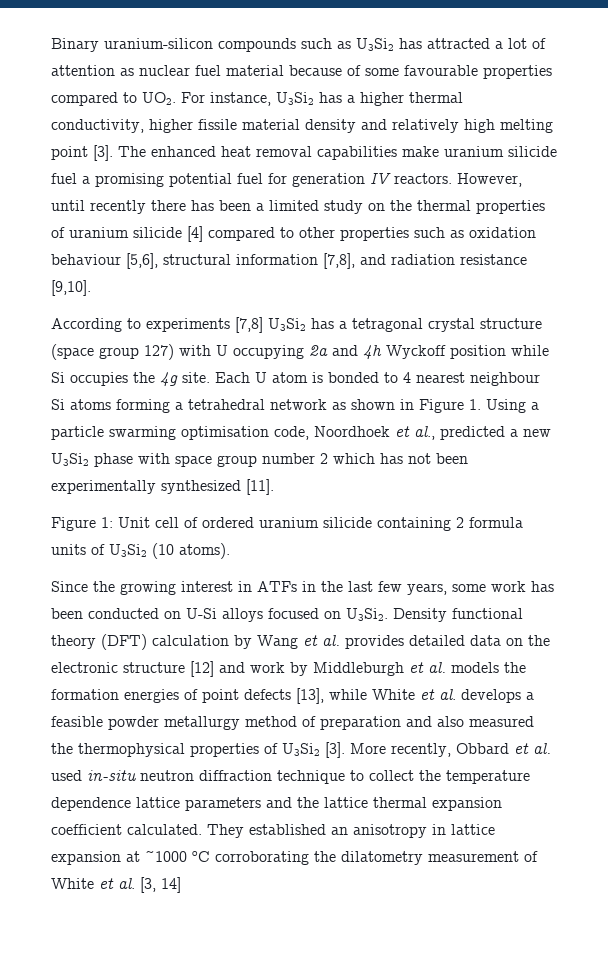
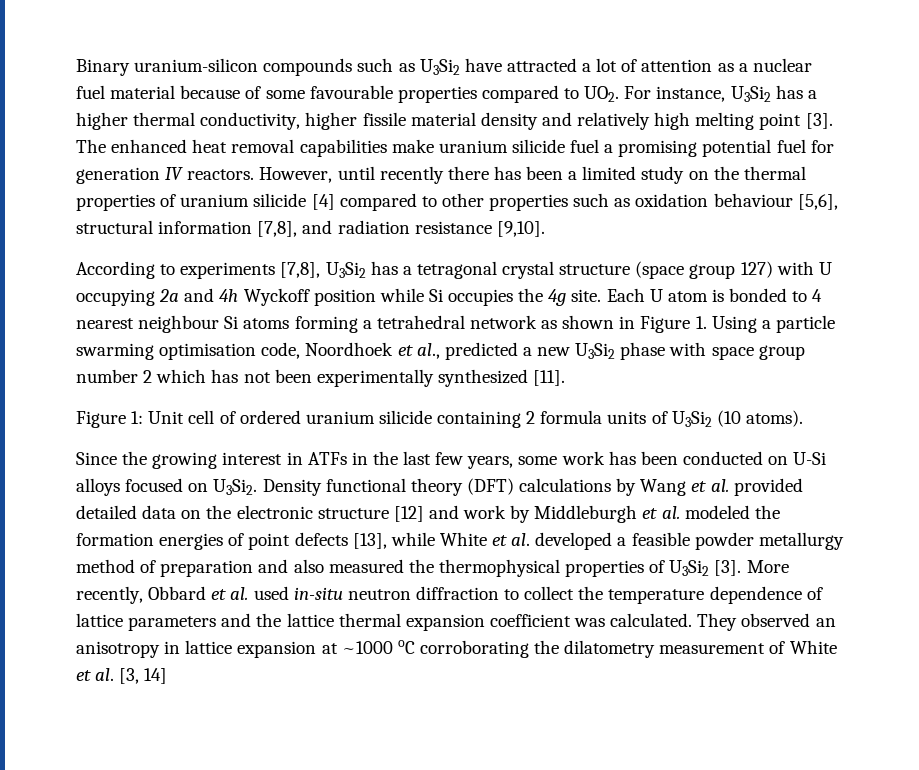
- Binary uranium-silicon compounds such as U3Si2 has attracted a lot of attention as nuclear fuel material because of some favourable properties compared to UO2. For instance, U3Si2 has a higher thermal conductivity, higher fissile material density and relatively high melting point [3].
+ Binary uranium-silicon compounds such as U3Si2 have attracted a lot of attention as a nuclear fuel material because of some favourable properties compared to UO2. For instance, U3Si2 has a higher thermal conductivity, higher fissile material density and relatively high melting point [3].
- According to experiments [7,8] U3Si2 has a tetragonal crystal structure (space group 127) with U occupying 2a and 4h Wyckoff position while Si occupies the 4g site.
+ According to experiments [7,8], U3Si2 has a tetragonal crystal structure (space group 127) with U occupying 2a and 4h Wyckoff position while Si occupies the 4g site.
- Density functional theory (DFT) calculation by Wang et al. provides detailed data on the electronic structure [12] and work by Middleburgh et al. models the formation energies of point defects [13], while White et al. develops a feasible powder metallurgy method of preparation and also measured the thermophysical properties of U3Si2 [3].
+ Density functional theory (DFT) calculations by Wang et al. provided detailed data on the electronic structure [12] and work by Middleburgh et al. modeled the formation energies of point defects [13], while White et al. developed a feasible powder metallurgy method of preparation and also measured the thermophysical properties of U3Si2 [3].
- More recently, Obbard et al. used in-situ neutron diffraction technique to collect the temperature dependence lattice parameters and the lattice thermal expansion coefficient calculated.
+ More recently, Obbard et al. used in-situ neutron diffraction to collect the temperature dependence of lattice parameters and the lattice thermal expansion coefficient was calculated.
- They established an anisotropy in lattice expansion at ~1000 oC corroborating the dilatometry measurement of White et al. [3, 14]
+ They observed an anisotropy in lattice expansion at ~1000 oC corroborating the dilatometry measurement of White et al. [3, 14]

